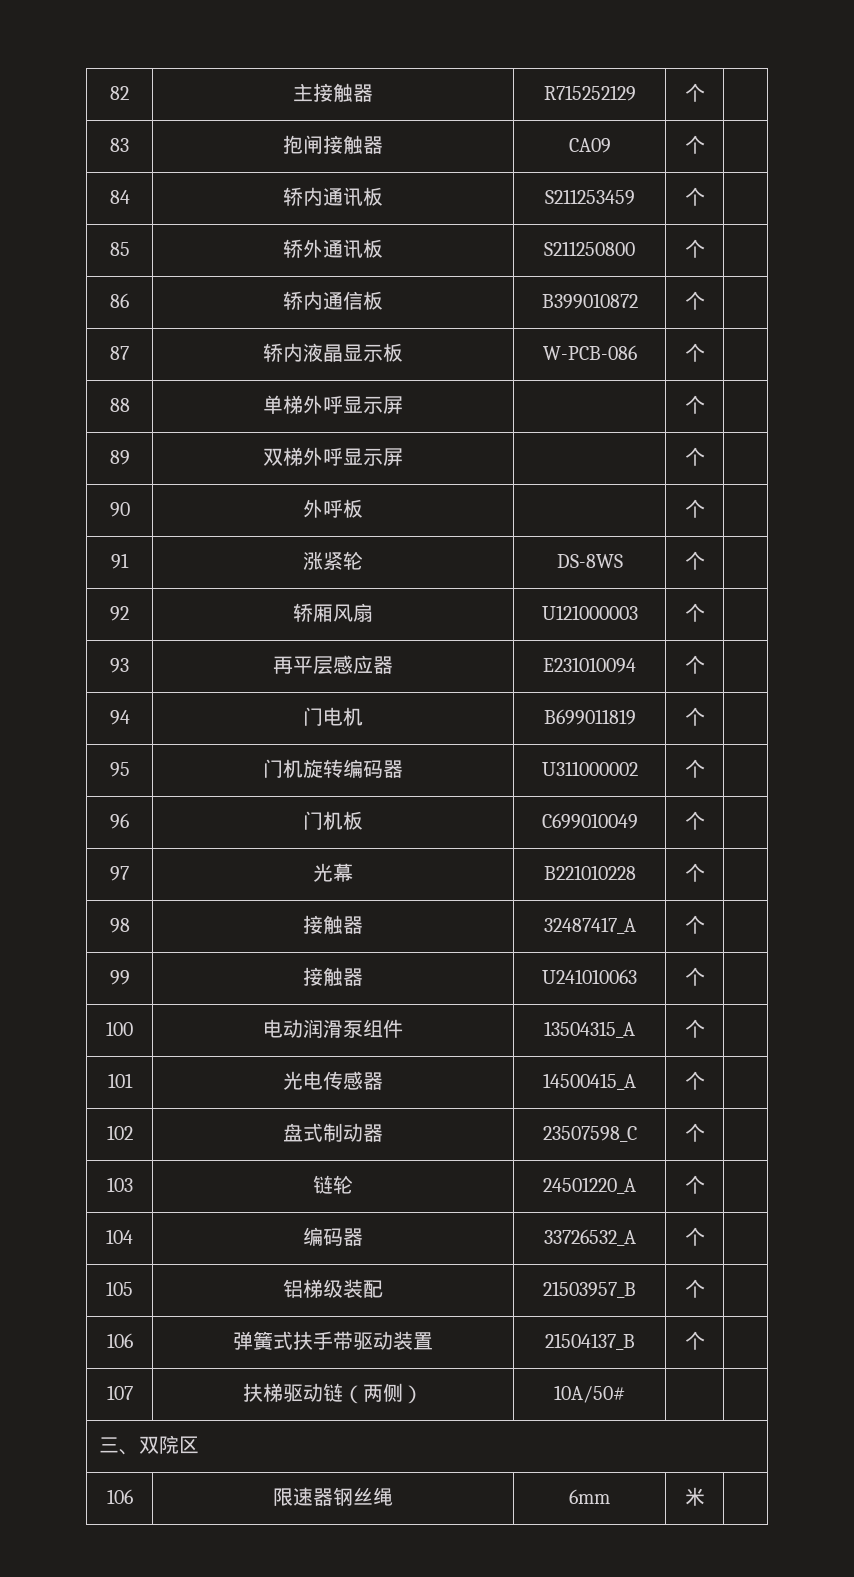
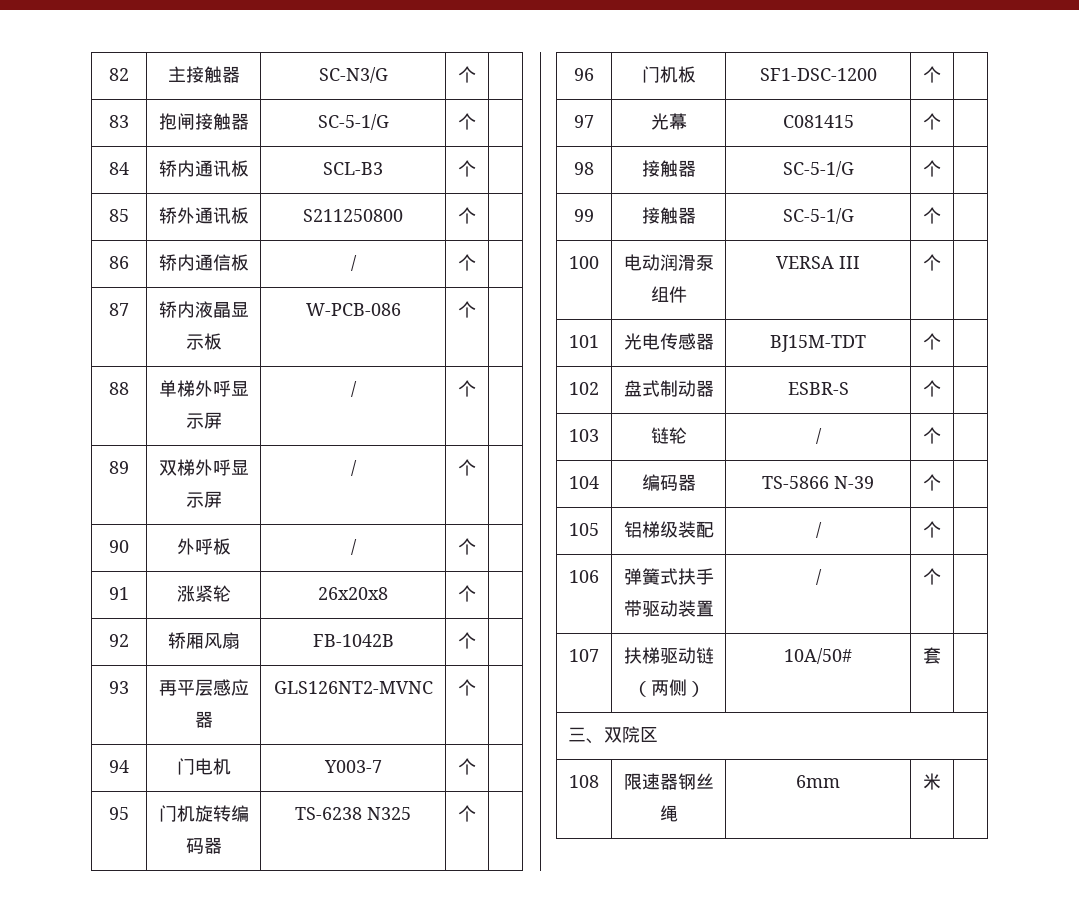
- 82 | 主接触器 | R715252129 | 个 |
+ 82 | 主接触器 | SC-N3/G | 个 |
- 83 | 抱闸接触器 | CA09 | 个 |
+ 83 | 抱闸接触器 | SC-5-1/G | 个 |
- 84 | 轿内通讯板 | S211253459 | 个 |
+ 84 | 轿内通讯板 | SCL-B3 | 个 |
- 86 | 轿内通信板 | B399010872 | 个 |
+ 86 | 轿内通信板 | / | 个 |
- 88 | 单梯外呼显示屏 | | 个 |
+ 88 | 单梯外呼显示屏 | / | 个 |
- 89 | 双梯外呼显示屏 | | 个 |
+ 89 | 双梯外呼显示屏 | / | 个 |
- 90 | 外呼板 | | 个 |
+ 90 | 外呼板 | / | 个 |
- 91 | 涨紧轮 | DS-8WS | 个 |
+ 91 | 涨紧轮 | 26x20x8 | 个 |
- 92 | 轿厢风扇 | U121000003 | 个 |
+ 92 | 轿厢风扇 | FB-1042B | 个 |
- 93 | 再平层感应器 | E231010094 | 个 |
+ 93 | 再平层感应器 | GLS126NT2-MVNC | 个 |
- 94 | 门电机 | B699011819 | 个 |
+ 94 | 门电机 | Y003-7 | 个 |
- 95 | 门机旋转编码器 | U311000002 | 个 |
+ 95 | 门机旋转编码器 | TS-6238 N325 | 个 |
- 96 | 门机板 | C699010049 | 个 |
+ 96 | 门机板 | SF1-DSC-1200 | 个 |
- 97 | 光幕 | B221010228 | 个 |
+ 97 | 光幕 | C081415 | 个 |
- 98 | 接触器 | 32487417_A | 个 |
+ 98 | 接触器 | SC-5-1/G | 个 |
- 99 | 接触器 | U241010063 | 个 |
+ 99 | 接触器 | SC-5-1/G | 个 |
- 100 | 电动润滑泵组件 | 13504315_A | 个 |
+ 100 | 电动润滑泵组件 | VERSA III | 个 |
- 101 | 光电传感器 | 14500415_A | 个 |
+ 101 | 光电传感器 | BJ15M-TDT | 个 |
- 102 | 盘式制动器 | 23507598_C | 个 |
+ 102 | 盘式制动器 | ESBR-S | 个 |
- 103 | 链轮 | 24501220_A | 个 |
+ 103 | 链轮 | / | 个 |
- 104 | 编码器 | 33726532_A | 个 |
+ 104 | 编码器 | TS-5866 N-39 | 个 |
- 105 | 铝梯级装配 | 21503957_B | 个 |
+ 105 | 铝梯级装配 | / | 个 |
- 106 | 弹簧式扶手带驱动装置 | 21504137_B | 个 |
+ 106 | 弹簧式扶手带驱动装置 | / | 个 |
- 107 | 扶梯驱动链（两侧） | 10A/50# | |
+ 107 | 扶梯驱动链（两侧） | 10A/50# | 套 |
- 106 | 限速器钢丝绳 | 6mm | 米 |
+ 108 | 限速器钢丝绳 | 6mm | 米 |

